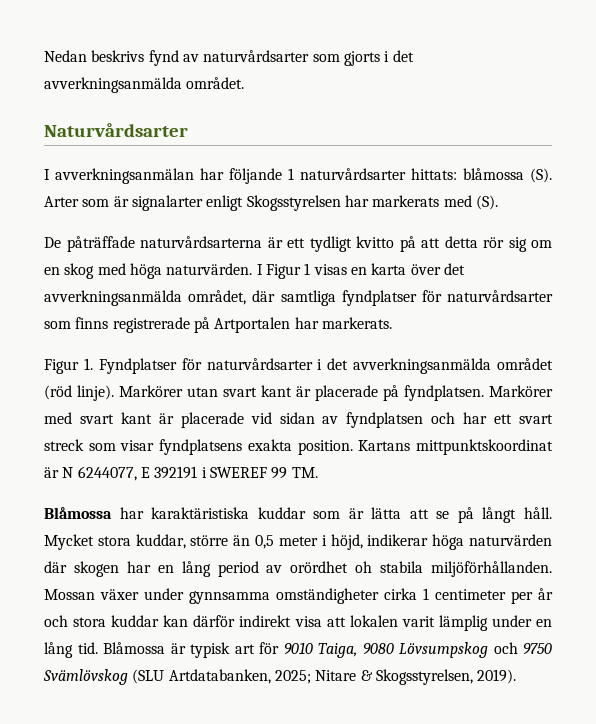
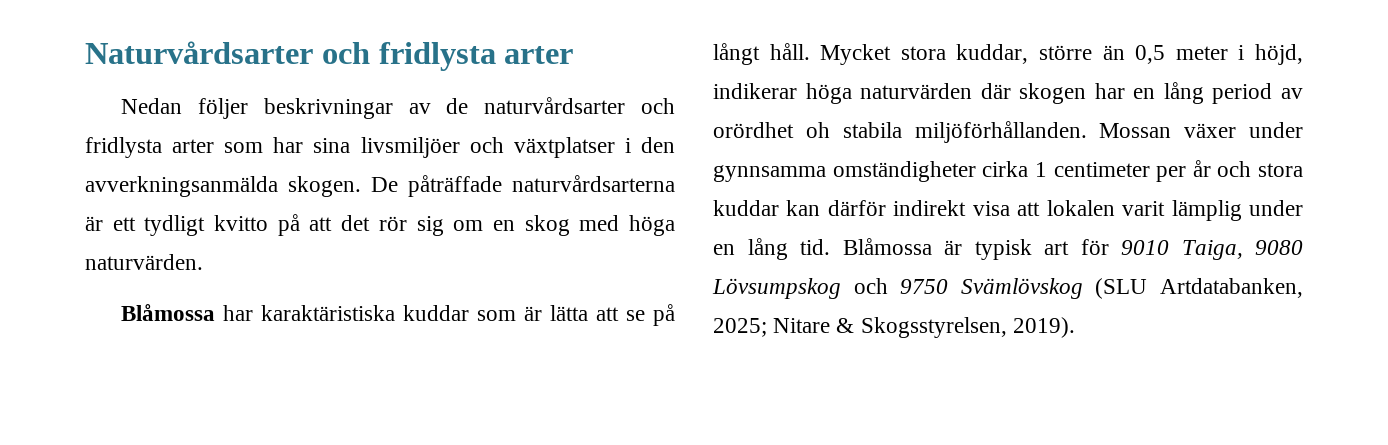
- Nedan beskrivs fynd av naturvårdsarter som gjorts i det avverkningsanmälda området.
- Naturvårdsarter
- I avverkningsanmälan har följande 1 naturvårdsarter hittats: blåmossa (S). Arter som är signalarter enligt Skogsstyrelsen har markerats med (S).
- De påträffade naturvårdsarterna är ett tydligt kvitto på att detta rör sig om en skog med höga naturvärden. I Figur 1 visas en karta över det avverkningsanmälda området, där samtliga fyndplatser för naturvårdsarter som finns registrerade på Artportalen har markerats.
- Figur 1. Fyndplatser för naturvårdsarter i det avverkningsanmälda området (röd linje). Markörer utan svart kant är placerade på fyndplatsen. Markörer med svart kant är placerade vid sidan av fyndplatsen och har ett svart streck som visar fyndplatsens exakta position. Kartans mittpunktskoordinat är N 6244077, E 392191 i SWEREF 99 TM.
+ Naturvårdsarter och fridlysta arter
+ Nedan följer beskrivningar av de naturvårdsarter och fridlysta arter som har sina livsmiljöer och växtplatser i den avverkningsanmälda skogen. De påträffade naturvårdsarterna är ett tydligt kvitto på att det rör sig om en skog med höga naturvärden.

